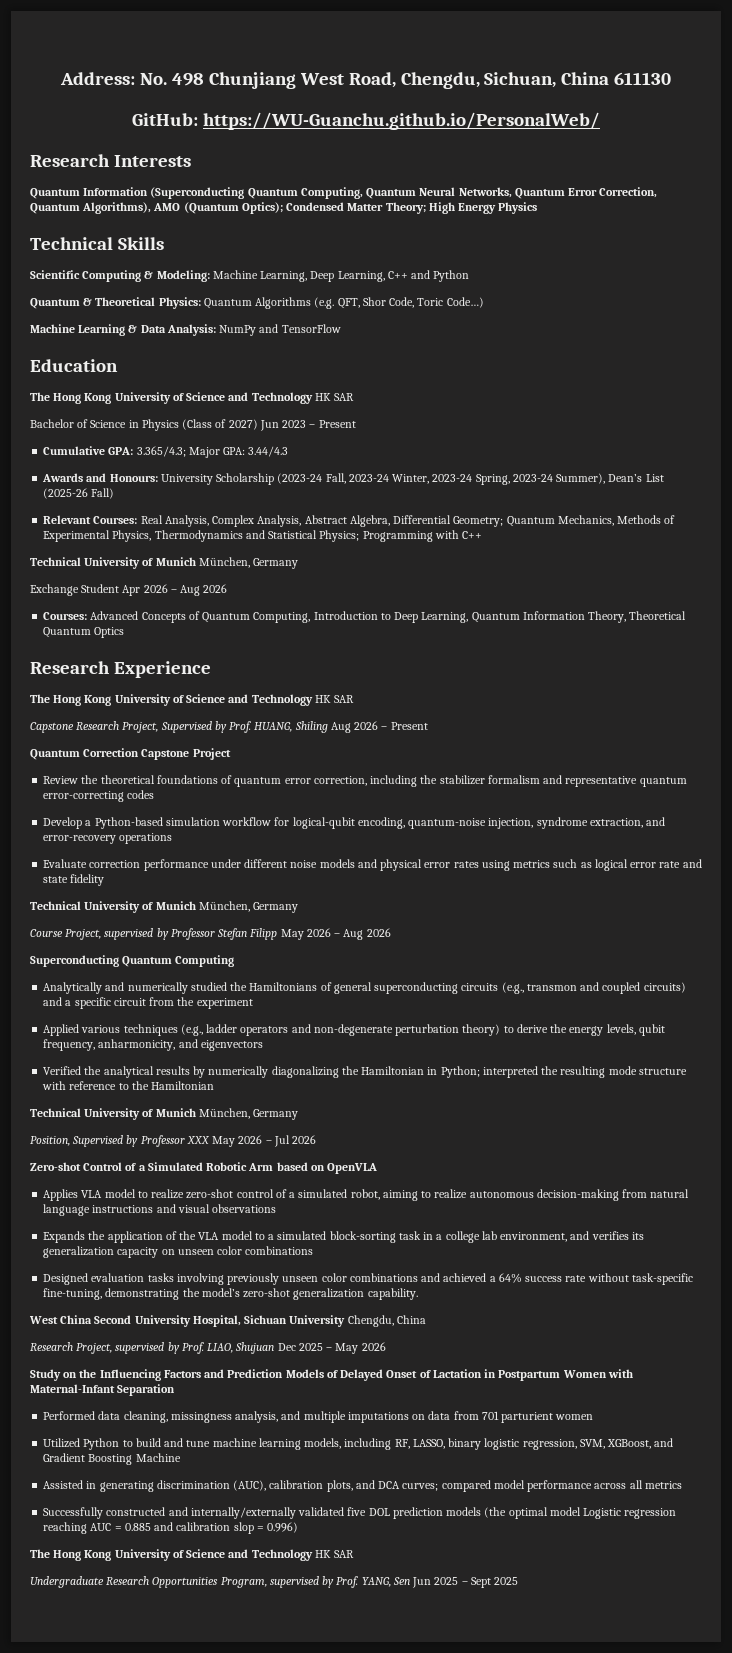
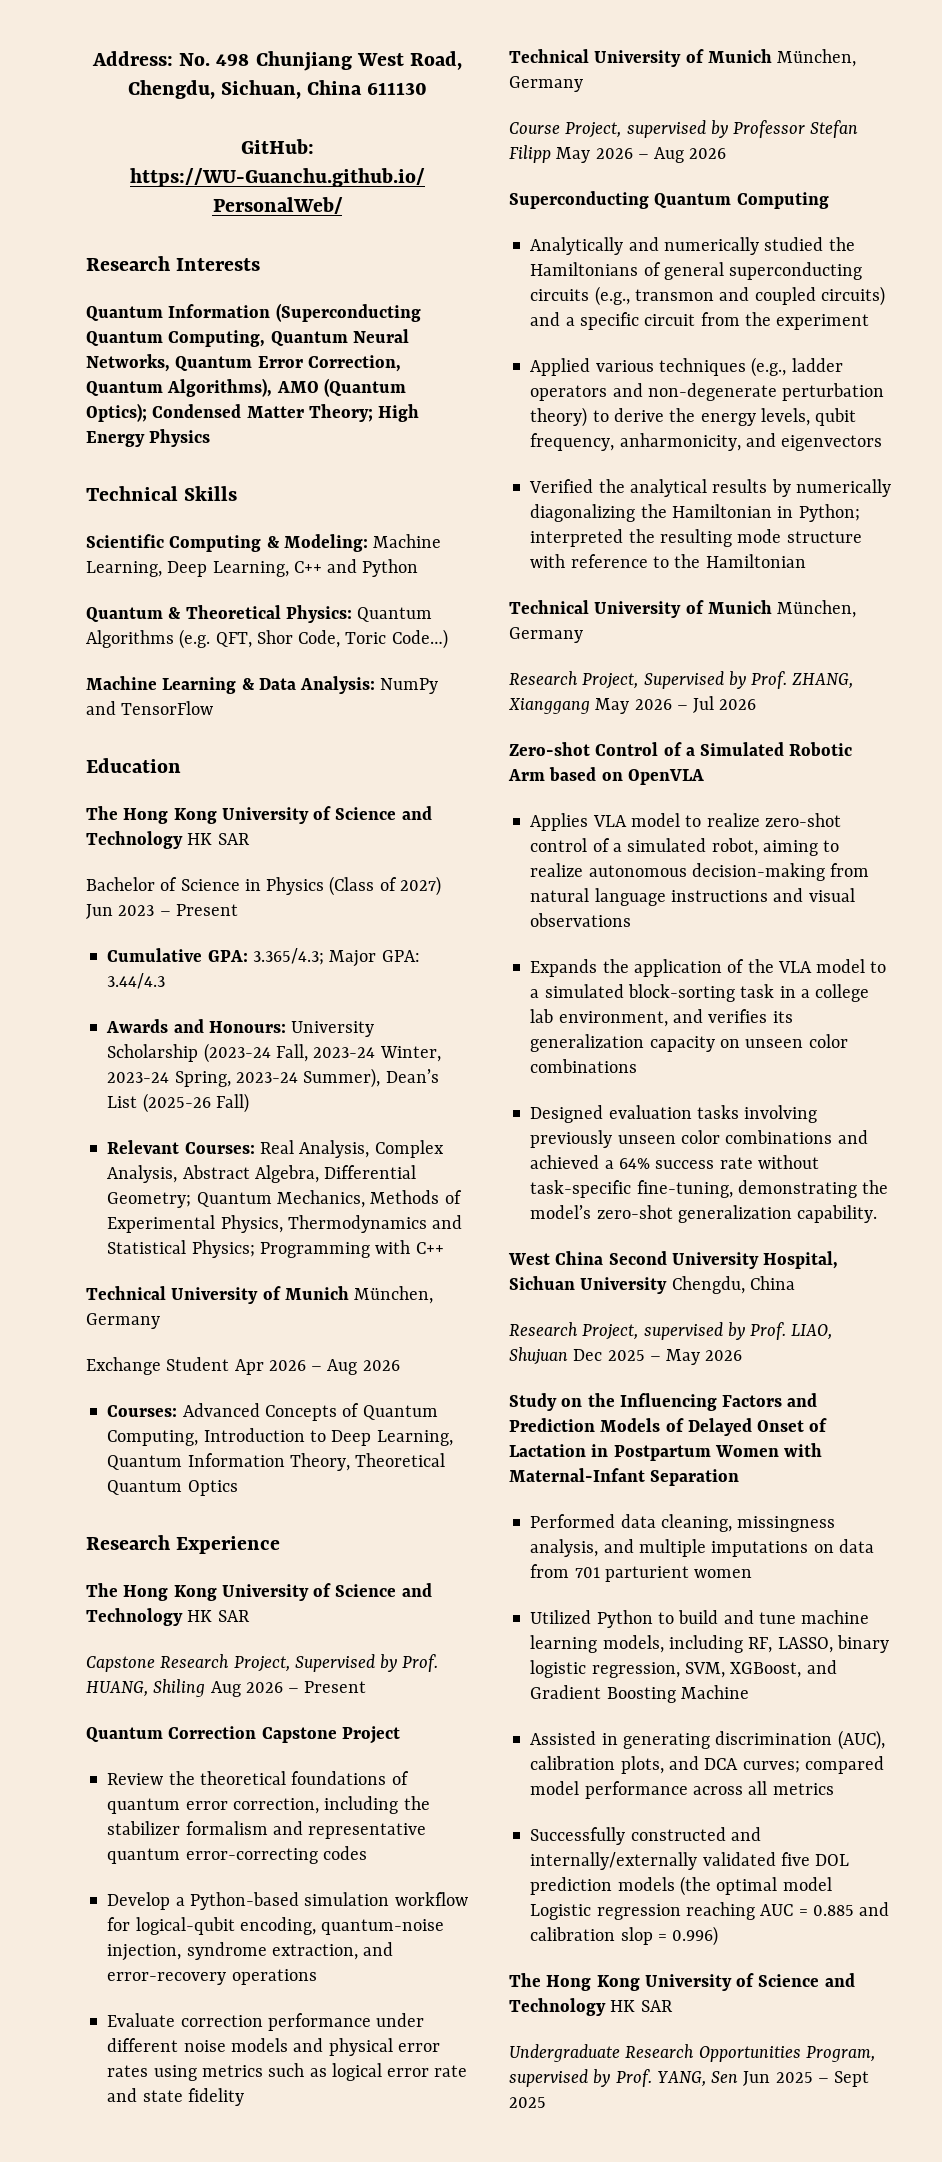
- Position, Supervised by Professor XXX May 2026 – Jul 2026
+ Research Project, Supervised by Prof. ZHANG, Xianggang May 2026 – Jul 2026

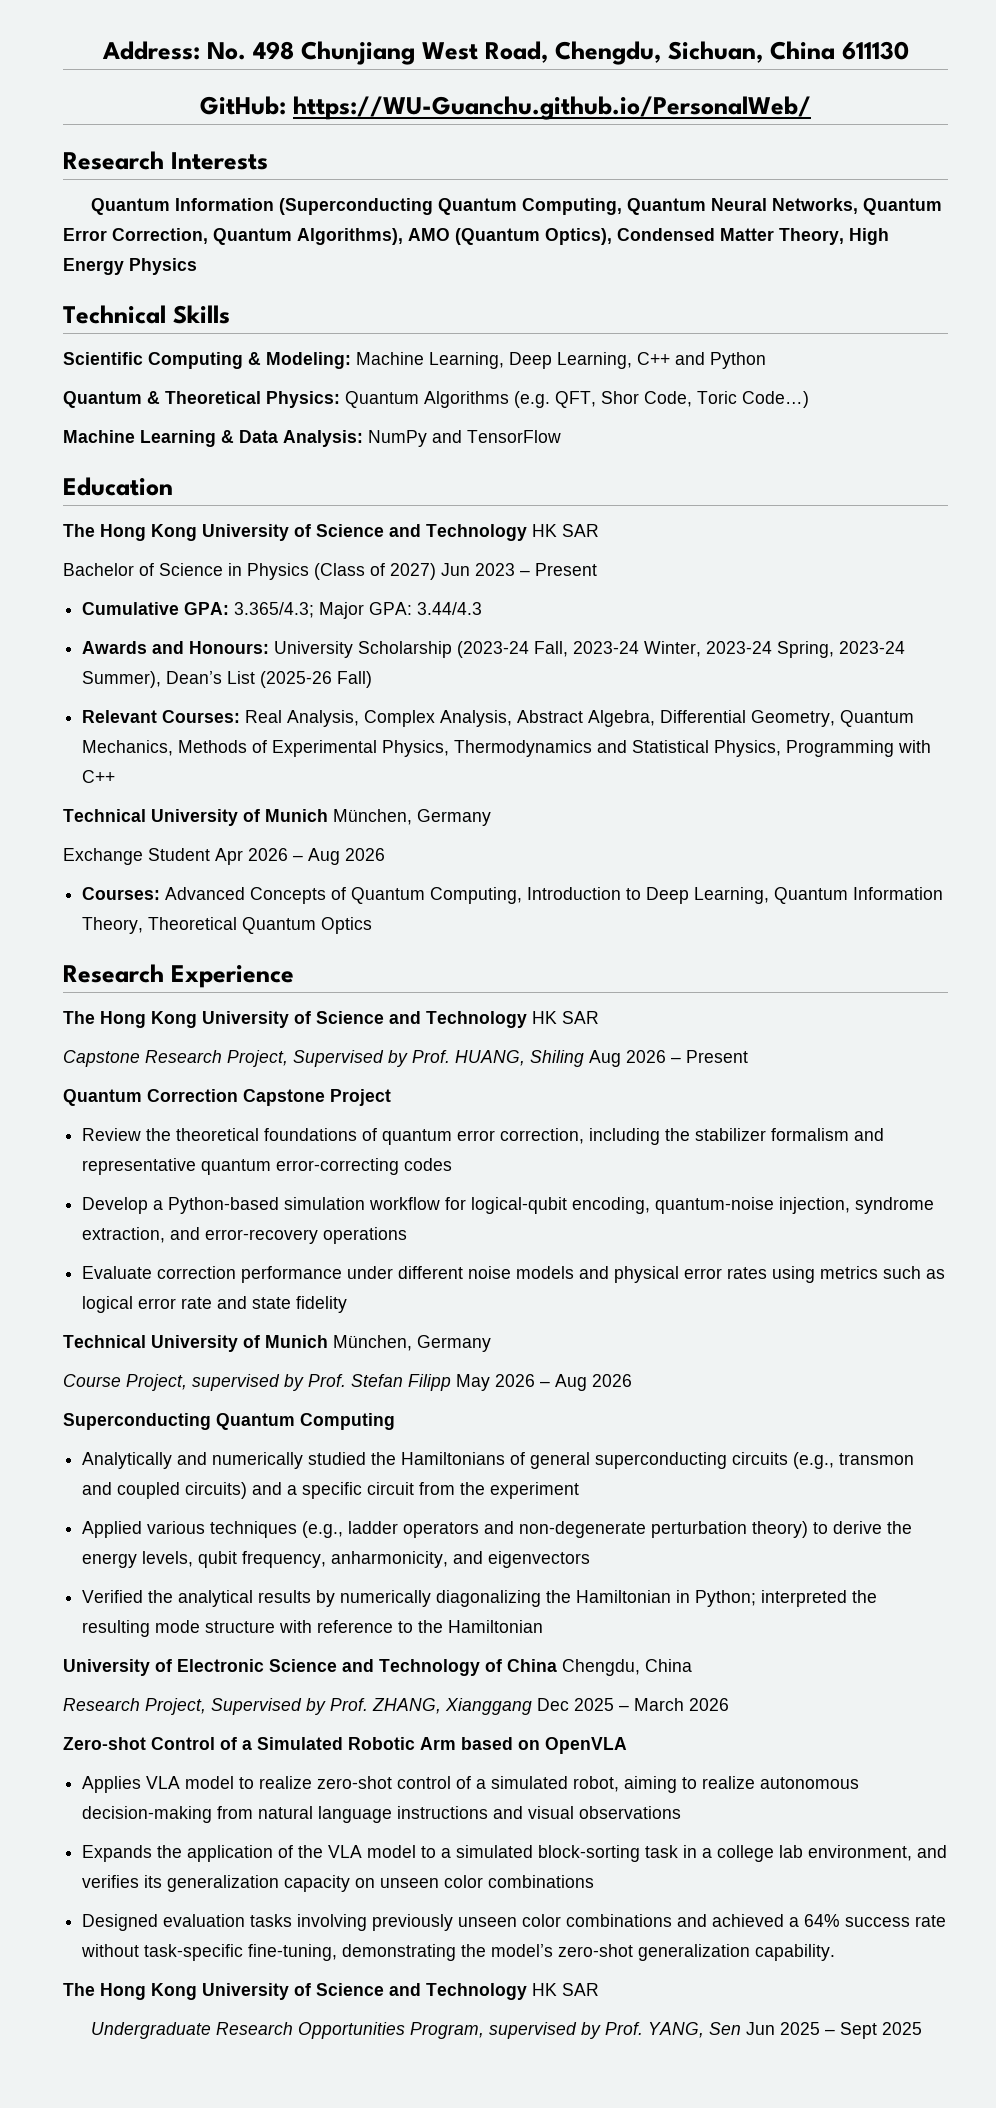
- Quantum Information (Superconducting Quantum Computing, Quantum Neural Networks, Quantum Error Correction, Quantum Algorithms), AMO (Quantum Optics); Condensed Matter Theory; High Energy Physics
+ Quantum Information (Superconducting Quantum Computing, Quantum Neural Networks, Quantum Error Correction, Quantum Algorithms), AMO (Quantum Optics), Condensed Matter Theory, High Energy Physics
- Relevant Courses: Real Analysis, Complex Analysis, Abstract Algebra, Differential Geometry; Quantum Mechanics, Methods of Experimental Physics, Thermodynamics and Statistical Physics; Programming with C++
+ Relevant Courses: Real Analysis, Complex Analysis, Abstract Algebra, Differential Geometry, Quantum Mechanics, Methods of Experimental Physics, Thermodynamics and Statistical Physics, Programming with C++
- Course Project, supervised by Professor Stefan Filipp May 2026 – Aug 2026
+ Course Project, supervised by Prof. Stefan Filipp May 2026 – Aug 2026
  Verified the analytical results by numerically diagonalizing the Hamiltonian in Python; interpreted the resulting mode structure with reference to the Hamiltonian
- Technical University of Munich München, Germany
+ University of Electronic Science and Technology of China Chengdu, China
- Research Project, Supervised by Prof. ZHANG, Xianggang May 2026 – Jul 2026
+ Research Project, Supervised by Prof. ZHANG, Xianggang Dec 2025 – March 2026
- West China Second University Hospital, Sichuan University Chengdu, China
- Research Project, supervised by Prof. LIAO, Shujuan Dec 2025 – May 2026
- Study on the Influencing Factors and Prediction Models of Delayed Onset of Lactation in Postpartum Women with Maternal-Infant Separation
- Performed data cleaning, missingness analysis, and multiple imputations on data from 701 parturient women
- Utilized Python to build and tune machine learning models, including RF, LASSO, binary logistic regression, SVM, XGBoost, and Gradient Boosting Machine
- Assisted in generating discrimination (AUC), calibration plots, and DCA curves; compared model performance across all metrics
- Successfully constructed and internally/externally validated five DOL prediction models (the optimal model Logistic regression reaching AUC = 0.885 and calibration slop = 0.996)

